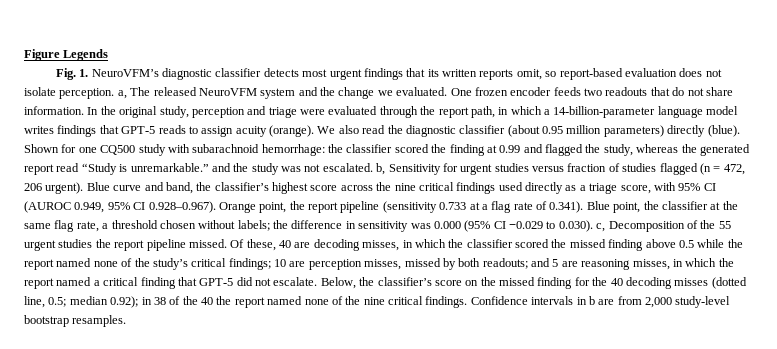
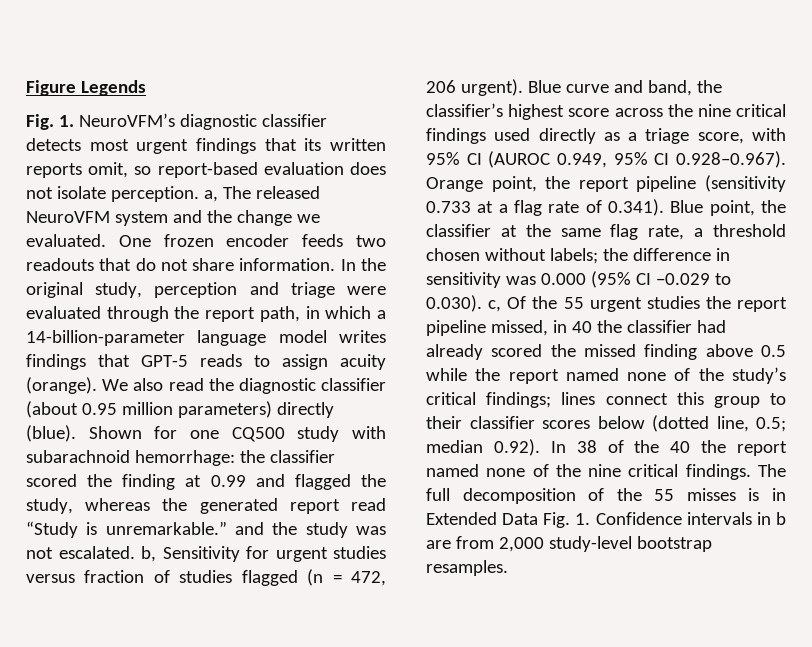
- the difference in sensitivity was 0.000 (95% CI −0.029 to 0.030). c, Decomposition of the 55 urgent studies the report pipeline missed. Of these, 40 are decoding misses, in which the classifier scored the missed finding above 0.5 while the report named none of the study’s critical findings;
+ the difference in sensitivity was 0.000 (95% CI −0.029 to 0.030). c, Of the 55 urgent studies the report pipeline missed, in 40 the classifier had already scored the missed finding above 0.5 while the report named none of the study’s critical findings;
- 10 are perception misses, missed by both readouts; and 5 are reasoning misses, in which the report named a critical finding that GPT-5 did not escalate. Below, the classifier’s score on the missed finding for the 40 decoding misses (dotted line, 0.5;
+ lines connect this group to their classifier scores below (dotted line, 0.5;
- median 0.92); in 38 of the 40 the report named none of the nine critical findings.
+ median 0.92). In 38 of the 40 the report named none of the nine critical findings.
- Confidence intervals in b are from 2,000 study-level bootstrap resamples.
+ The full decomposition of the 55 misses is in Extended Data Fig. 1. Confidence intervals in b are from 2,000 study-level bootstrap resamples.

